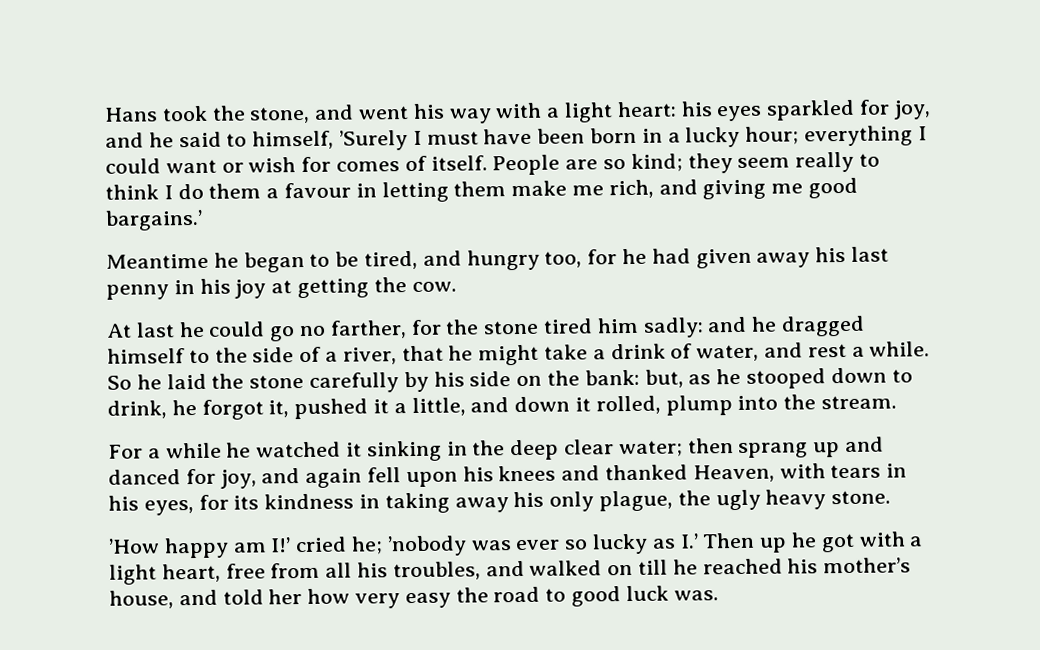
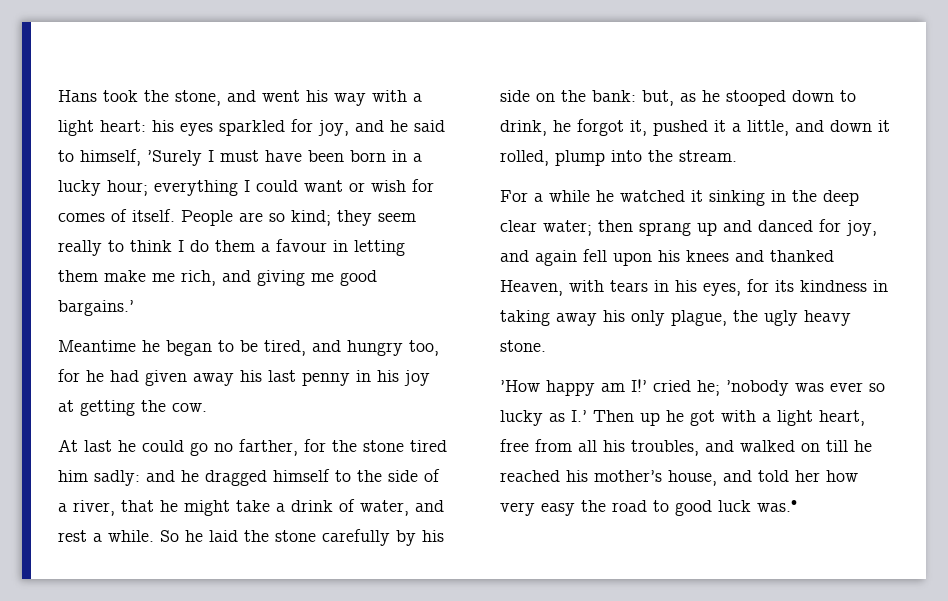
- ’How happy am I!’ cried he; ’nobody was ever so lucky as I.’ Then up he got with a light heart, free from all his troubles, and walked on till he reached his mother’s house, and told her how very easy the road to good luck was.
+ ’How happy am I!’ cried he; ’nobody was ever so lucky as I.’ Then up he got with a light heart, free from all his troubles, and walked on till he reached his mother’s house, and told her how very easy the road to good luck was.•

